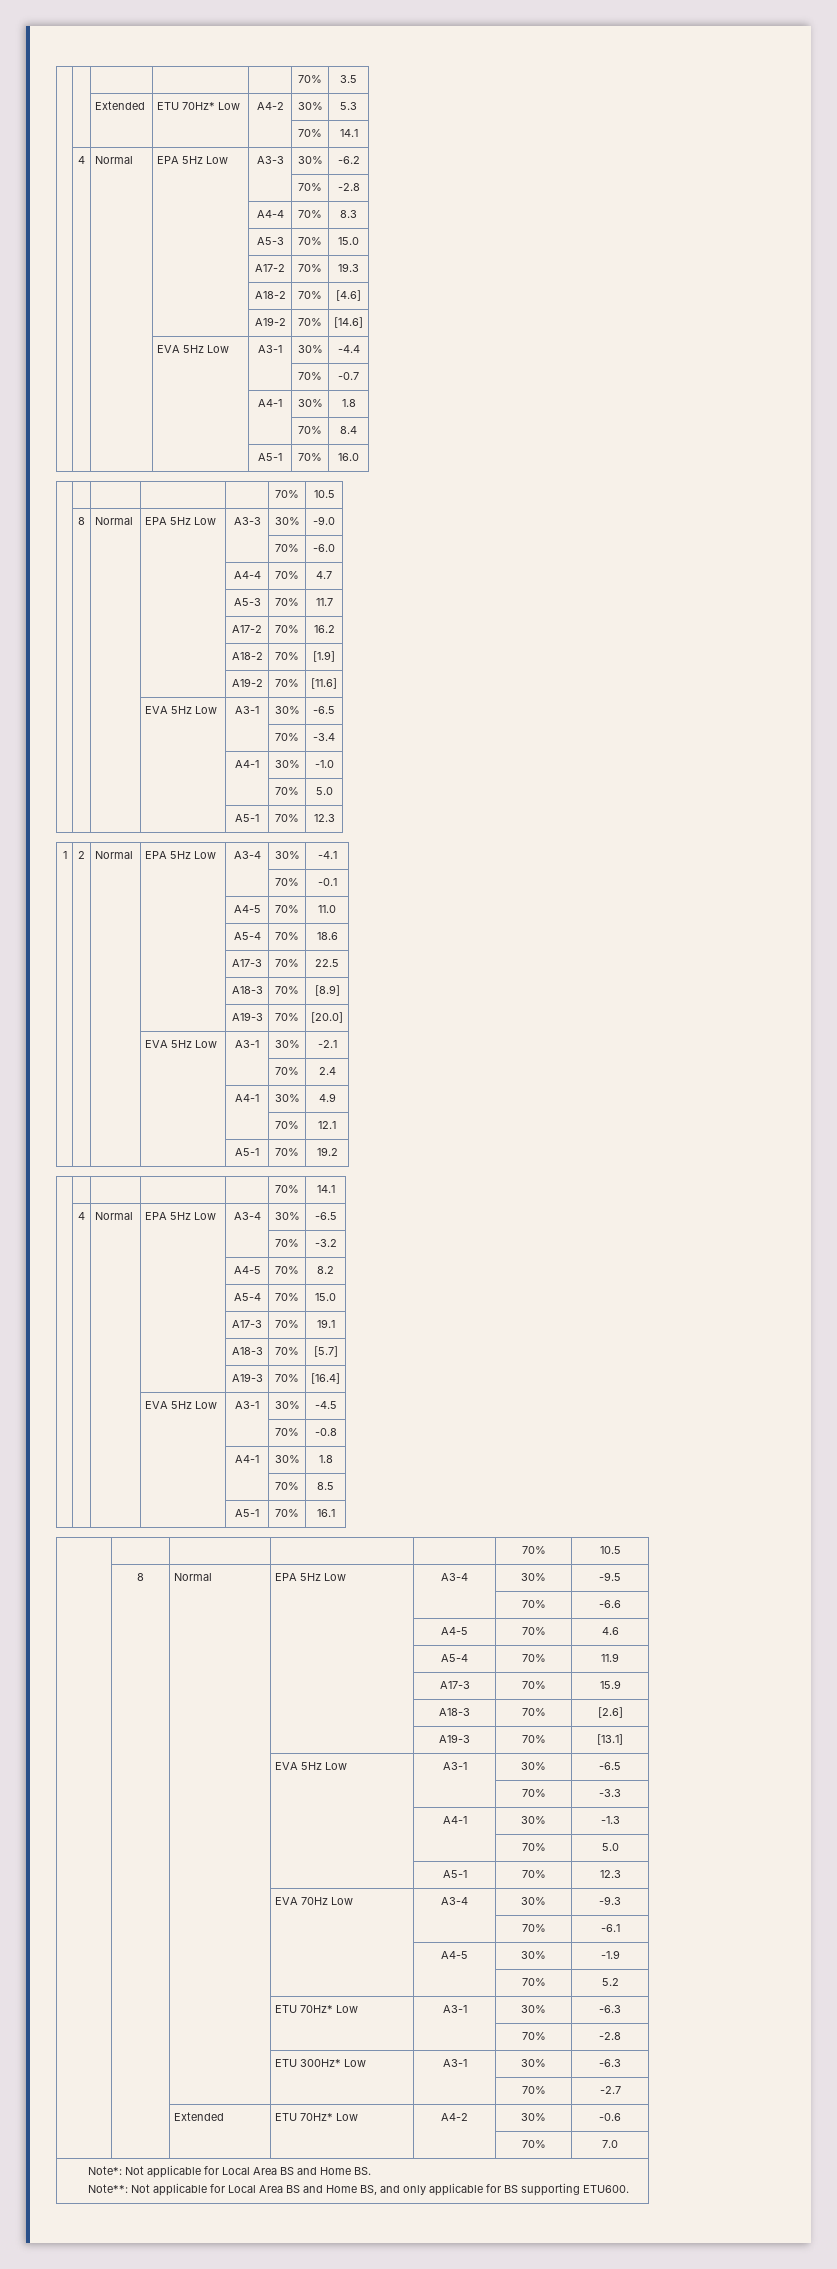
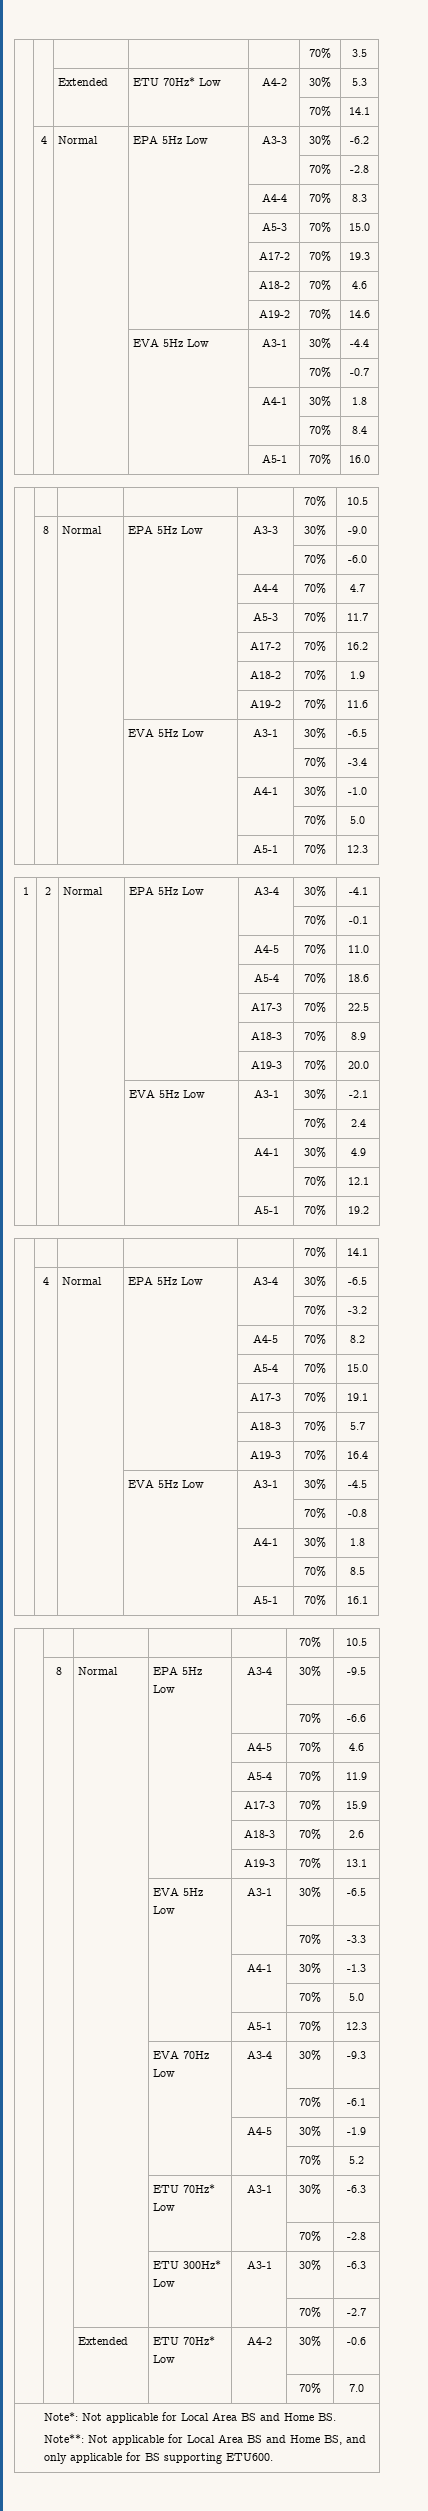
- | | | | A18-2 | 70% | [4.6]
- | | | | A19-2 | 70% | [14.6]
+ | | | | A18-2 | 70% | 4.6
+ | | | | A19-2 | 70% | 14.6
- | | | | A18-2 | 70% | [1.9]
- | | | | A19-2 | 70% | [11.6]
+ | | | | A18-2 | 70% | 1.9
+ | | | | A19-2 | 70% | 11.6
- | | | | A18-3 | 70% | [8.9]
- | | | | A19-3 | 70% | [20.0]
+ | | | | A18-3 | 70% | 8.9
+ | | | | A19-3 | 70% | 20.0
- | | | | A18-3 | 70% | [5.7]
- | | | | A19-3 | 70% | [16.4]
+ | | | | A18-3 | 70% | 5.7
+ | | | | A19-3 | 70% | 16.4
- | | | | A18-3 | 70% | [2.6]
- | | | | A19-3 | 70% | [13.1]
+ | | | | A18-3 | 70% | 2.6
+ | | | | A19-3 | 70% | 13.1

